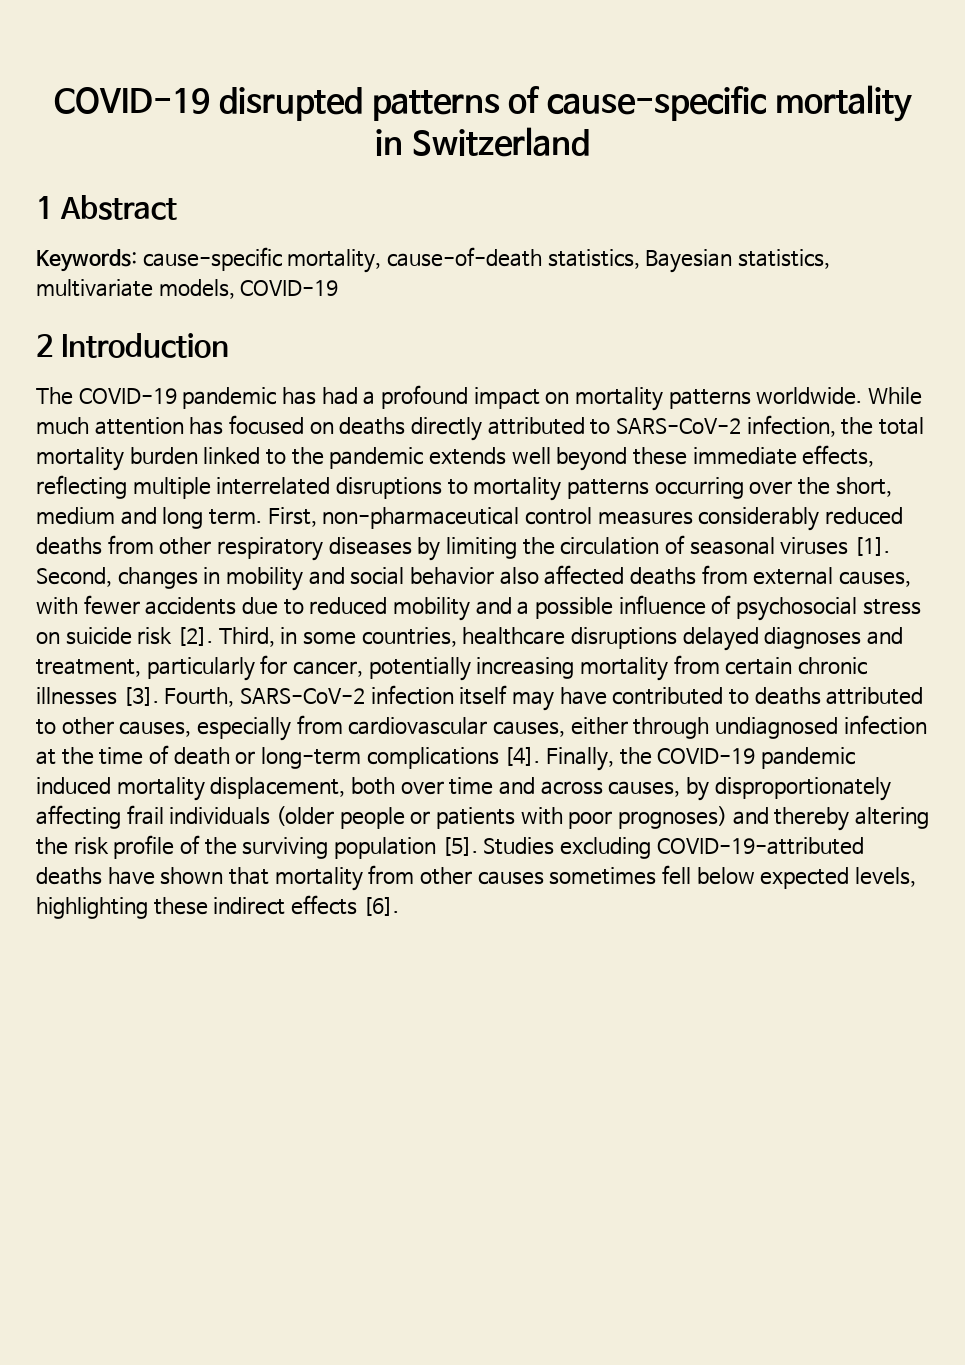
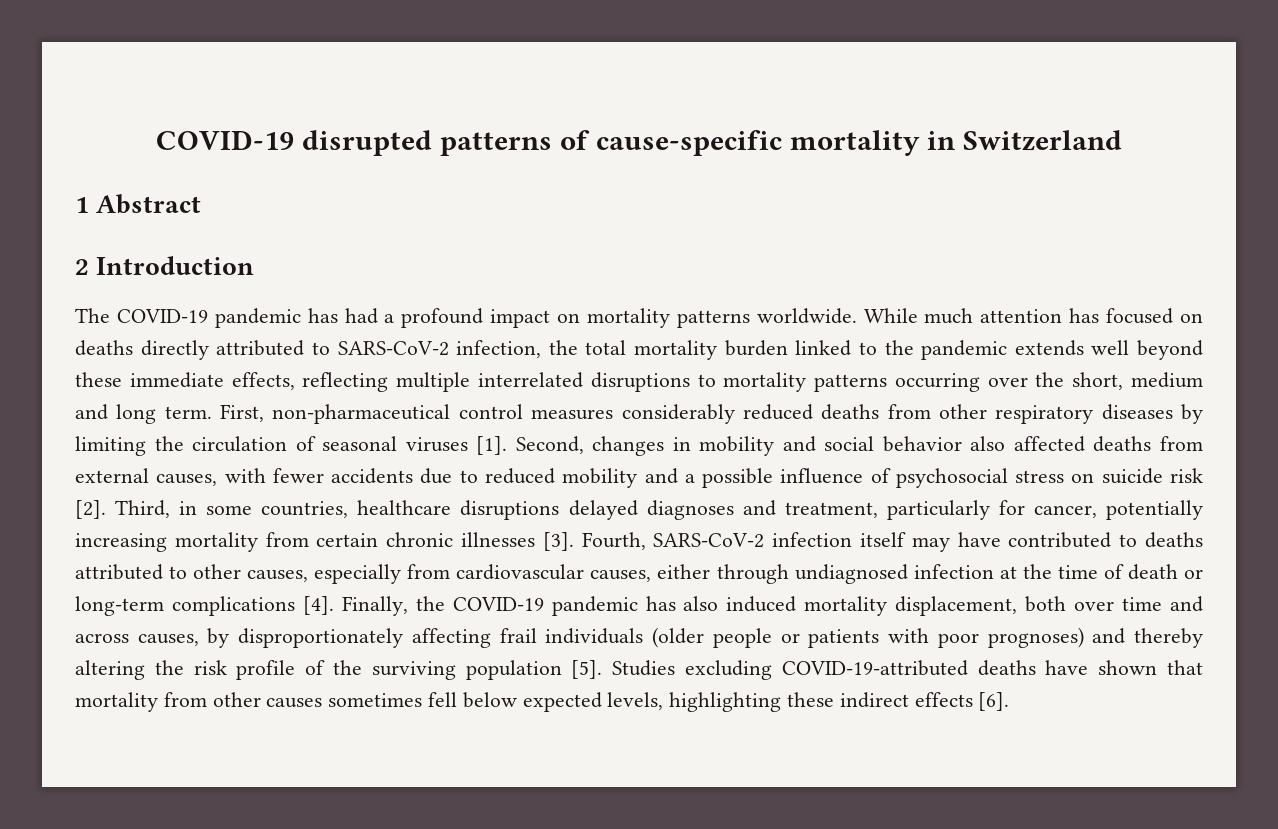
- Keywords: cause-specific mortality, cause-of-death statistics, Bayesian statistics, multivariate models, COVID-19
- Finally, the COVID-19 pandemic induced mortality displacement, both over time and across causes, by disproportionately affecting frail individuals (older people or patients with poor prognoses) and thereby altering the risk profile of the surviving population [5].
+ Finally, the COVID-19 pandemic has also induced mortality displacement, both over time and across causes, by disproportionately affecting frail individuals (older people or patients with poor prognoses) and thereby altering the risk profile of the surviving population [5].

